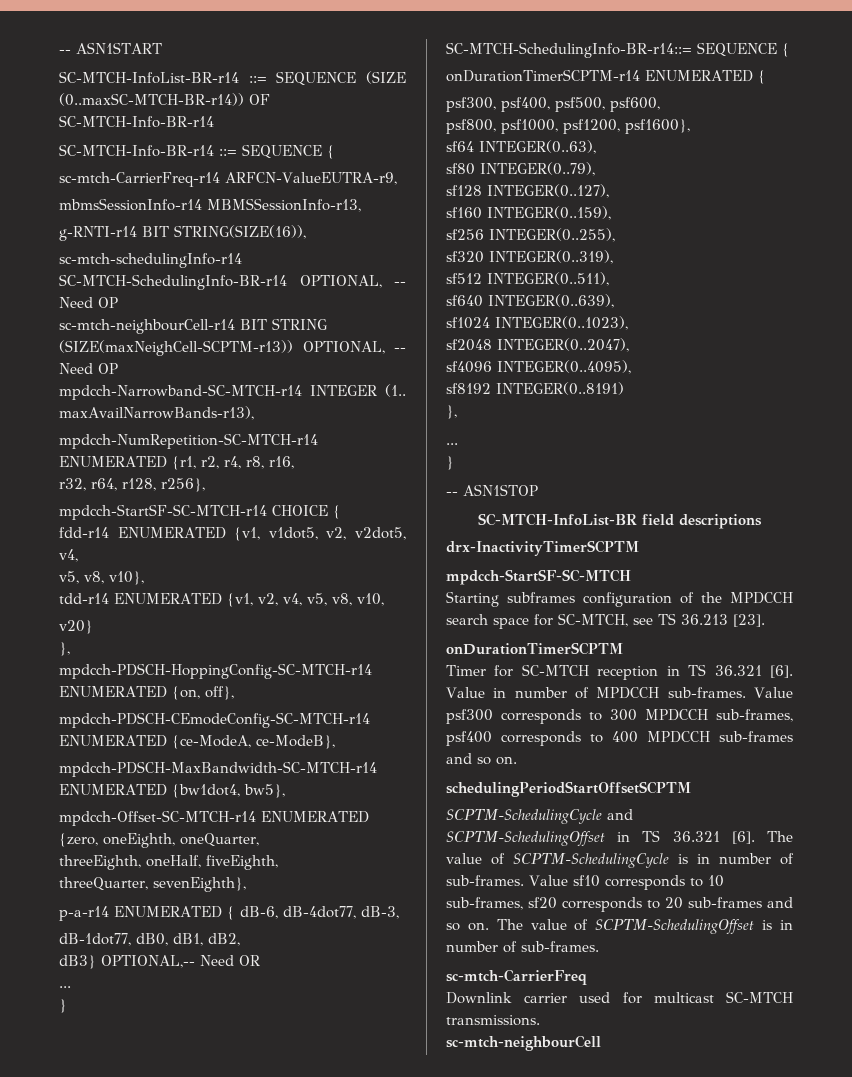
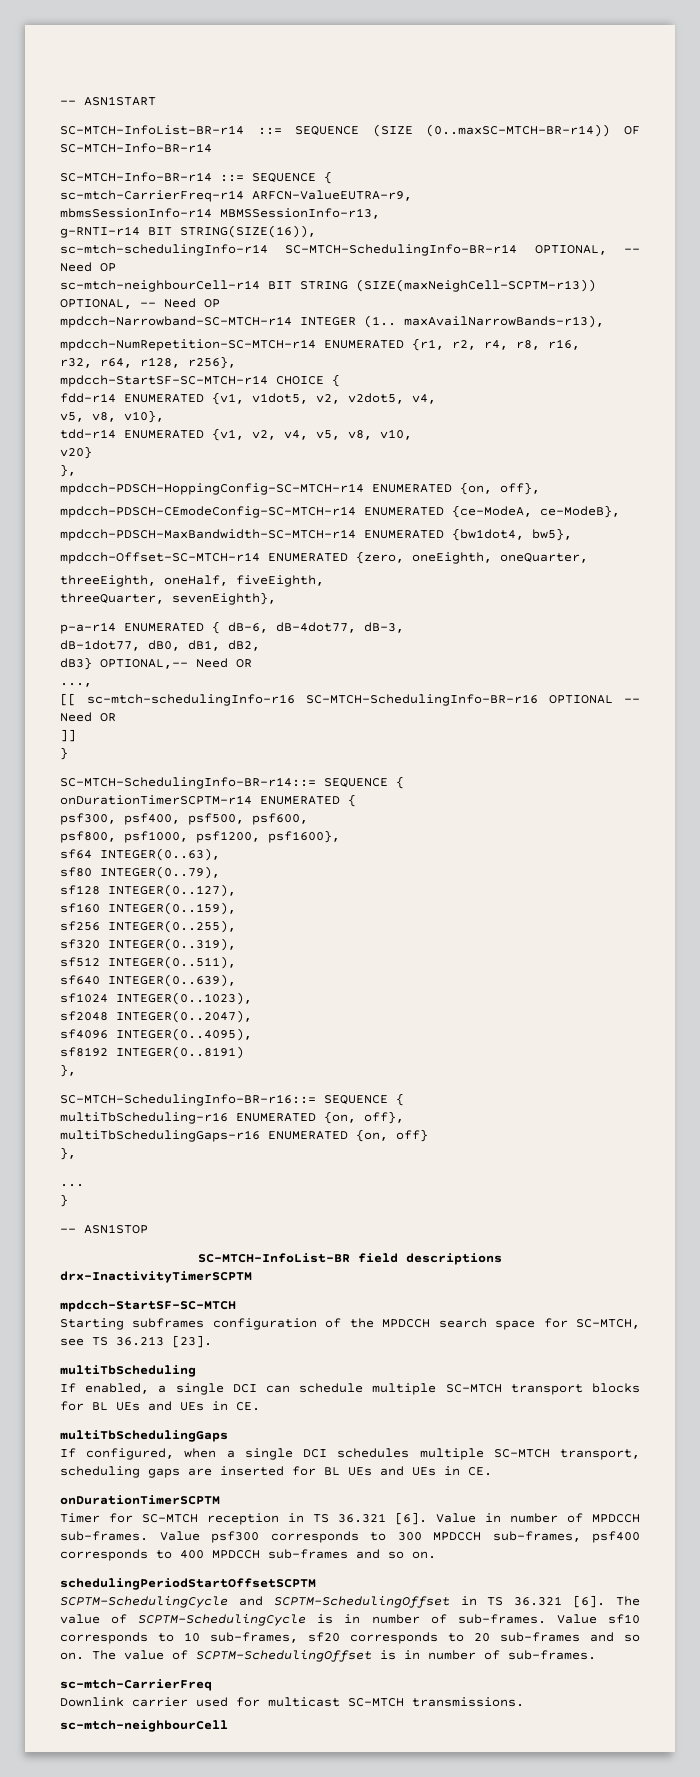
  dB3} OPTIONAL,-- Need OR
- ...
+ ...,
+ [[ sc-mtch-schedulingInfo-r16 SC-MTCH-SchedulingInfo-BR-r16 OPTIONAL -- Need OR
+ ]]
+ SC-MTCH-SchedulingInfo-BR-r16::= SEQUENCE {
+ multiTbScheduling-r16 ENUMERATED {on, off},
+ multiTbSchedulingGaps-r16 ENUMERATED {on, off}
+ },
+ multiTbScheduling
+ If enabled, a single DCI can schedule multiple SC-MTCH transport blocks for BL UEs and UEs in CE.
+ multiTbSchedulingGaps
+ If configured, when a single DCI schedules multiple SC-MTCH transport, scheduling gaps are inserted for BL UEs and UEs in CE.

